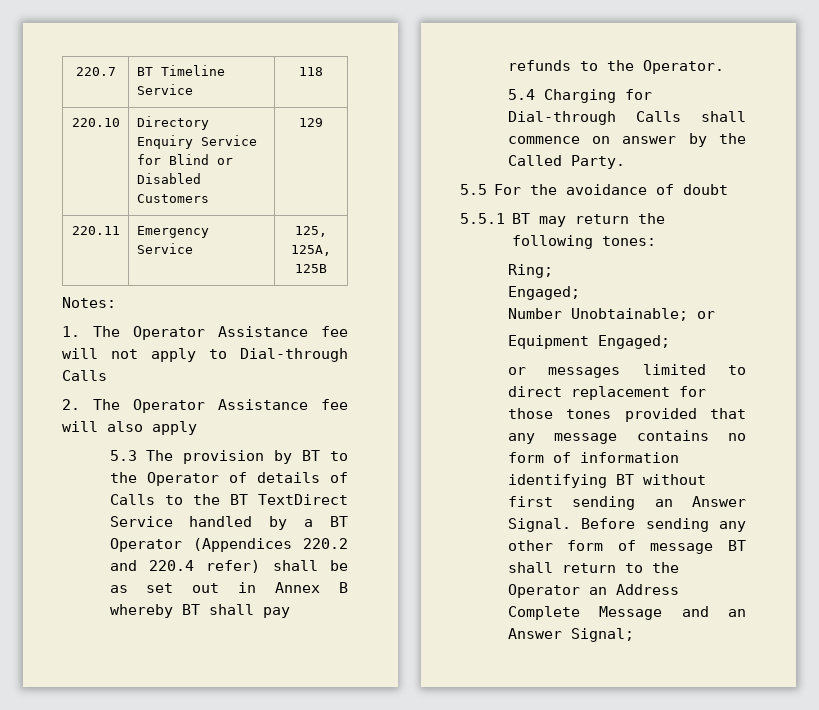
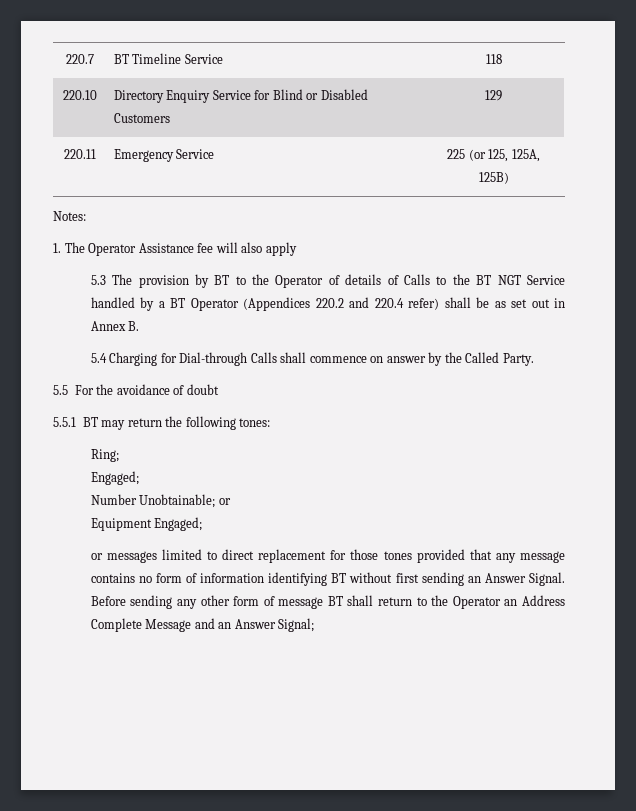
- 220.11 | Emergency Service | 125, 125A, 125B
+ 220.11 | Emergency Service | 225 (or 125, 125A, 125B)
- 1. The Operator Assistance fee will not apply to Dial-through Calls
- 2. The Operator Assistance fee will also apply
+ 1. The Operator Assistance fee will also apply
- 5.3 The provision by BT to the Operator of details of Calls to the BT TextDirect Service handled by a BT Operator (Appendices 220.2 and 220.4 refer) shall be as set out in Annex B whereby BT shall pay refunds to the Operator.
+ 5.3 The provision by BT to the Operator of details of Calls to the BT NGT Service handled by a BT Operator (Appendices 220.2 and 220.4 refer) shall be as set out in Annex B.

